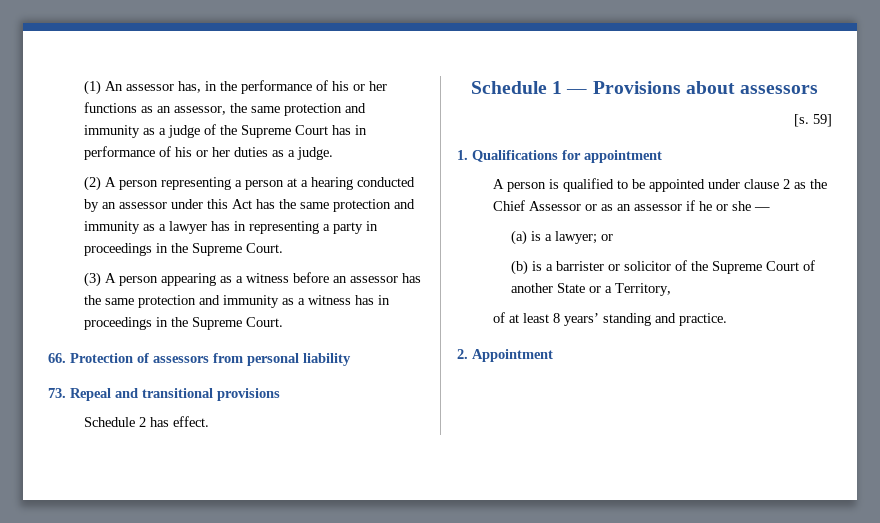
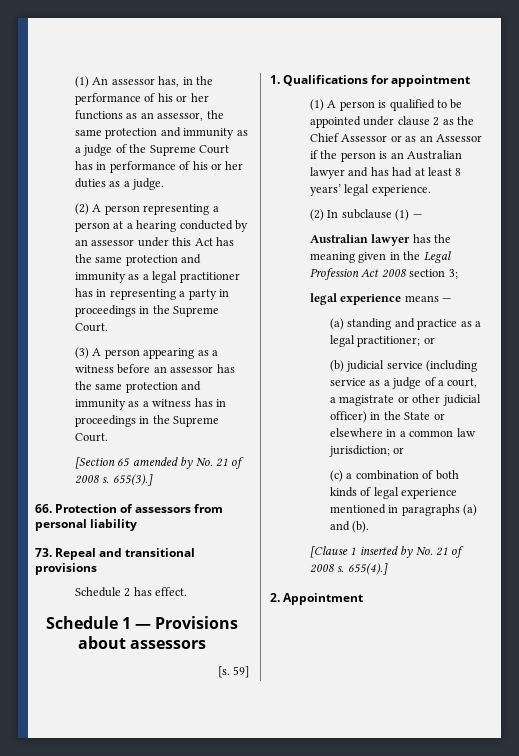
- (2) A person representing a person at a hearing conducted by an assessor under this Act has the same protection and immunity as a lawyer has in representing a party in proceedings in the Supreme Court.
+ (2) A person representing a person at a hearing conducted by an assessor under this Act has the same protection and immunity as a legal practitioner has in representing a party in proceedings in the Supreme Court.
+ [Section 65 amended by No. 21 of 2008 s. 655(3).]
- A person is qualified to be appointed under clause 2 as the Chief Assessor or as an assessor if he or she —
- (a) is a lawyer; or
- (b) is a barrister or solicitor of the Supreme Court of another State or a Territory,
- of at least 8 years’ standing and practice.
+ (1) A person is qualified to be appointed under clause 2 as the Chief Assessor or as an Assessor if the person is an Australian lawyer and has had at least 8 years’ legal experience.
+ (2) In subclause (1) —
+ Australian lawyer has the meaning given in the Legal Profession Act 2008 section 3;
+ legal experience means —
+ (a) standing and practice as a legal practitioner; or
+ (b) judicial service (including service as a judge of a court, a magistrate or other judicial officer) in the State or elsewhere in a common law jurisdiction; or
+ (c) a combination of both kinds of legal experience mentioned in paragraphs (a) and (b).
+ [Clause 1 inserted by No. 21 of 2008 s. 655(4).]

